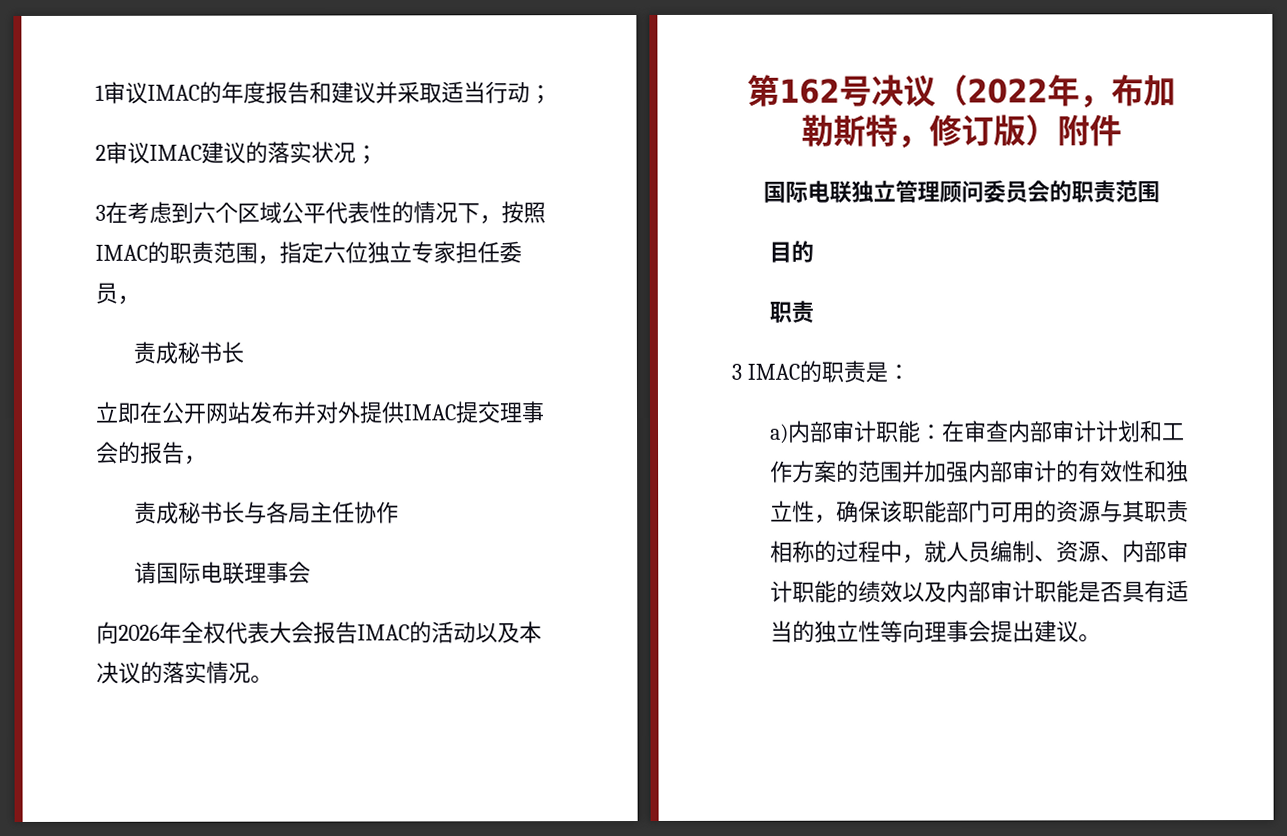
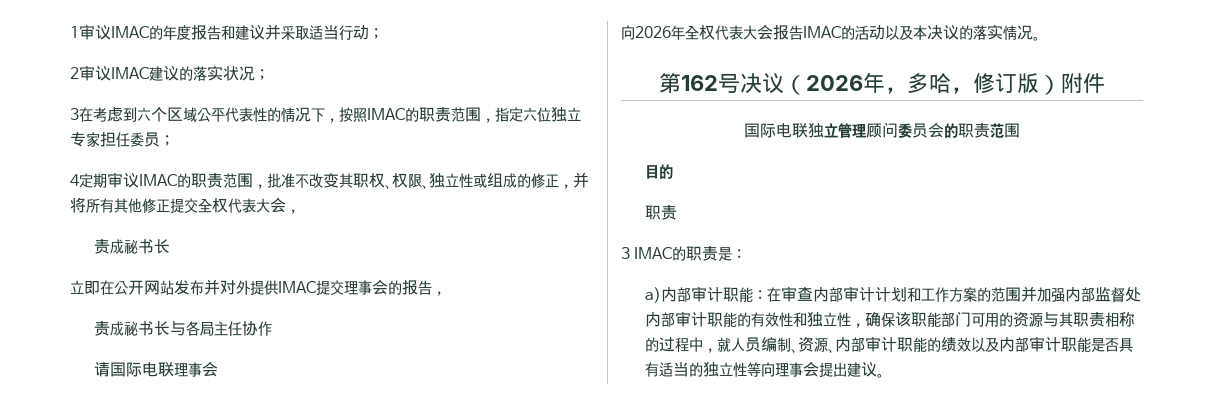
- 3在考虑到六个区域公平代表性的情况下，按照IMAC的职责范围，指定六位独立专家担任委员，
+ 3在考虑到六个区域公平代表性的情况下，按照IMAC的职责范围，指定六位独立专家担任委员；
+ 4定期审议IMAC的职责范围，批准不改变其职权、权限、独立性或组成的修正，并将所有其他修正提交全权代表大会，
- 第162号决议（2022年，布加勒斯特，修订版）附件
+ 第162号决议（2026年，多哈，修订版）附件
- a)内部审计职能：在审查内部审计计划和工作方案的范围并加强内部审计的有效性和独立性，确保该职能部门可用的资源与其职责相称的过程中，就人员编制、资源、内部审计职能的绩效以及内部审计职能是否具有适当的独立性等向理事会提出建议。
+ a)内部审计职能：在审查内部审计计划和工作方案的范围并加强内部监督处内部审计职能的有效性和独立性，确保该职能部门可用的资源与其职责相称的过程中，就人员编制、资源、内部审计职能的绩效以及内部审计职能是否具有适当的独立性等向理事会提出建议。

